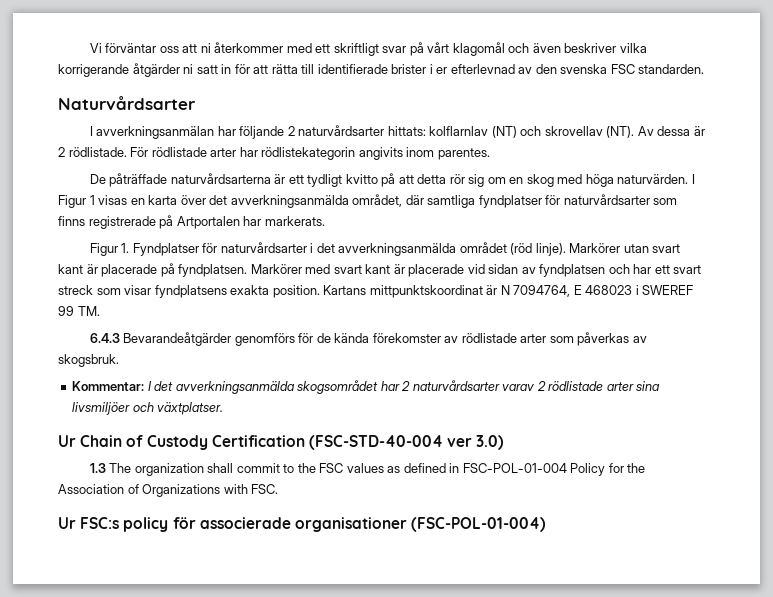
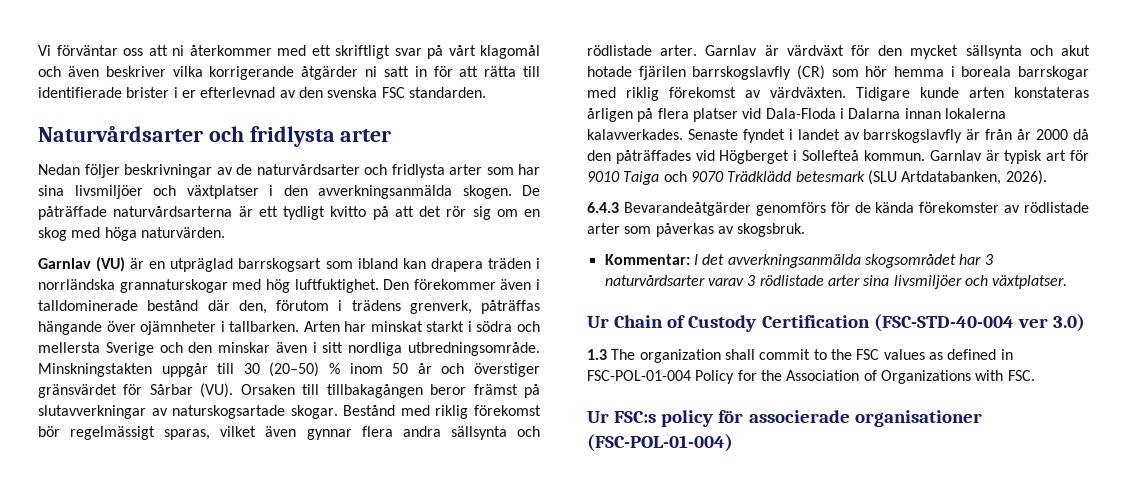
- Naturvårdsarter
- I avverkningsanmälan har följande 2 naturvårdsarter hittats: kolflarnlav (NT) och skrovellav (NT). Av dessa är 2 rödlistade. För rödlistade arter har rödlistekategorin angivits inom parentes.
- De påträffade naturvårdsarterna är ett tydligt kvitto på att detta rör sig om en skog med höga naturvärden. I Figur 1 visas en karta över det avverkningsanmälda området, där samtliga fyndplatser för naturvårdsarter som finns registrerade på Artportalen har markerats.
- Figur 1. Fyndplatser för naturvårdsarter i det avverkningsanmälda området (röd linje). Markörer utan svart kant är placerade på fyndplatsen. Markörer med svart kant är placerade vid sidan av fyndplatsen och har ett svart streck som visar fyndplatsens exakta position. Kartans mittpunktskoordinat är N 7094764, E 468023 i SWEREF 99 TM.
+ Naturvårdsarter och fridlysta arter
+ Nedan följer beskrivningar av de naturvårdsarter och fridlysta arter som har sina livsmiljöer och växtplatser i den avverkningsanmälda skogen. De påträffade naturvårdsarterna är ett tydligt kvitto på att det rör sig om en skog med höga naturvärden.
+ Garnlav (VU) är en utpräglad barrskogsart som ibland kan drapera träden i norrländska grannaturskogar med hög luftfuktighet. Den förekommer även i talldominerade bestånd där den, förutom i trädens grenverk, påträffas hängande över ojämnheter i tallbarken. Arten har minskat starkt i södra och mellersta Sverige och den minskar även i sitt nordliga utbredningsområde. Minskningstakten uppgår till 30 (20–50) % inom 50 år och överstiger gränsvärdet för Sårbar (VU). Orsaken till tillbakagången beror främst på slutavverkningar av naturskogsartade skogar. Bestånd med riklig förekomst bör regelmässigt sparas, vilket även gynnar flera andra sällsynta och rödlistade arter. Garnlav är värdväxt för den mycket sällsynta och akut hotade fjärilen barrskogslavfly (CR) som hör hemma i boreala barrskogar med riklig förekomst av värdväxten. Tidigare kunde arten konstateras årligen på flera platser vid Dala-Floda i Dalarna innan lokalerna kalavverkades. Senaste fyndet i landet av barrskogslavfly är från år 2000 då den påträffades vid Högberget i Sollefteå kommun. Garnlav är typisk art för 9010 Taiga och 9070 Trädklädd betesmark (SLU Artdatabanken, 2026).
- Kommentar: I det avverkningsanmälda skogsområdet har 2 naturvårdsarter varav 2 rödlistade arter sina livsmiljöer och växtplatser.
+ Kommentar: I det avverkningsanmälda skogsområdet har 3 naturvårdsarter varav 3 rödlistade arter sina livsmiljöer och växtplatser.

